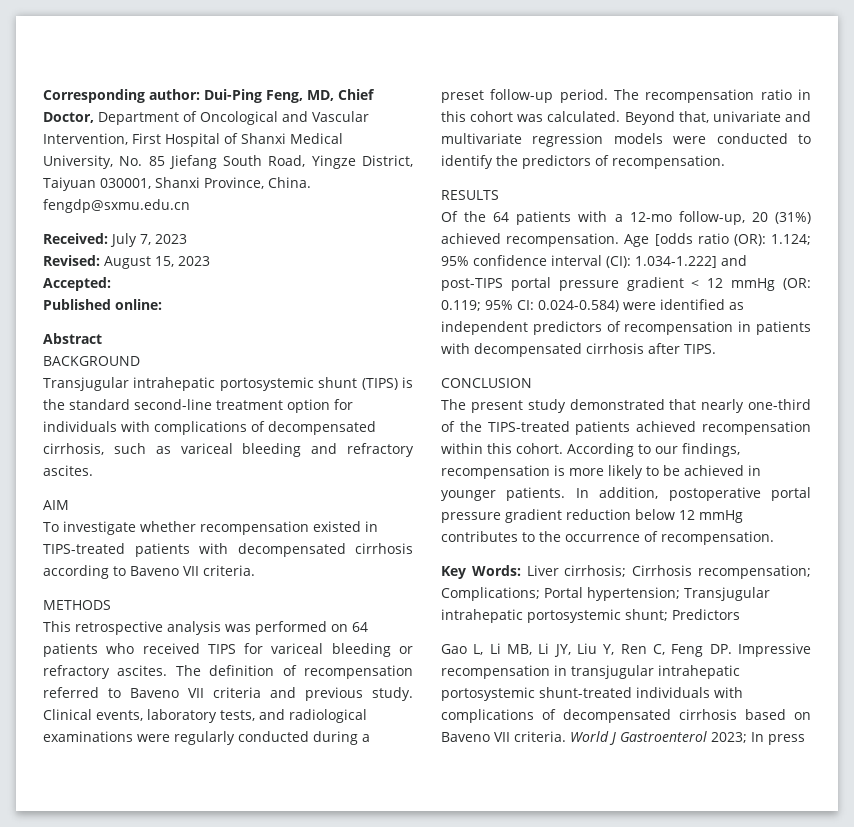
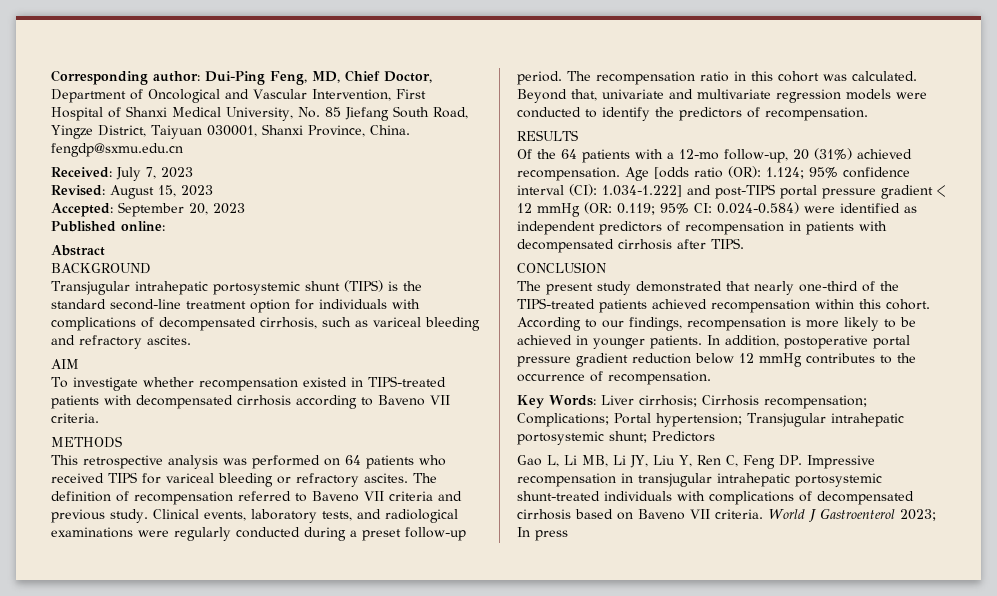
- Accepted:
+ Accepted: September 20, 2023

